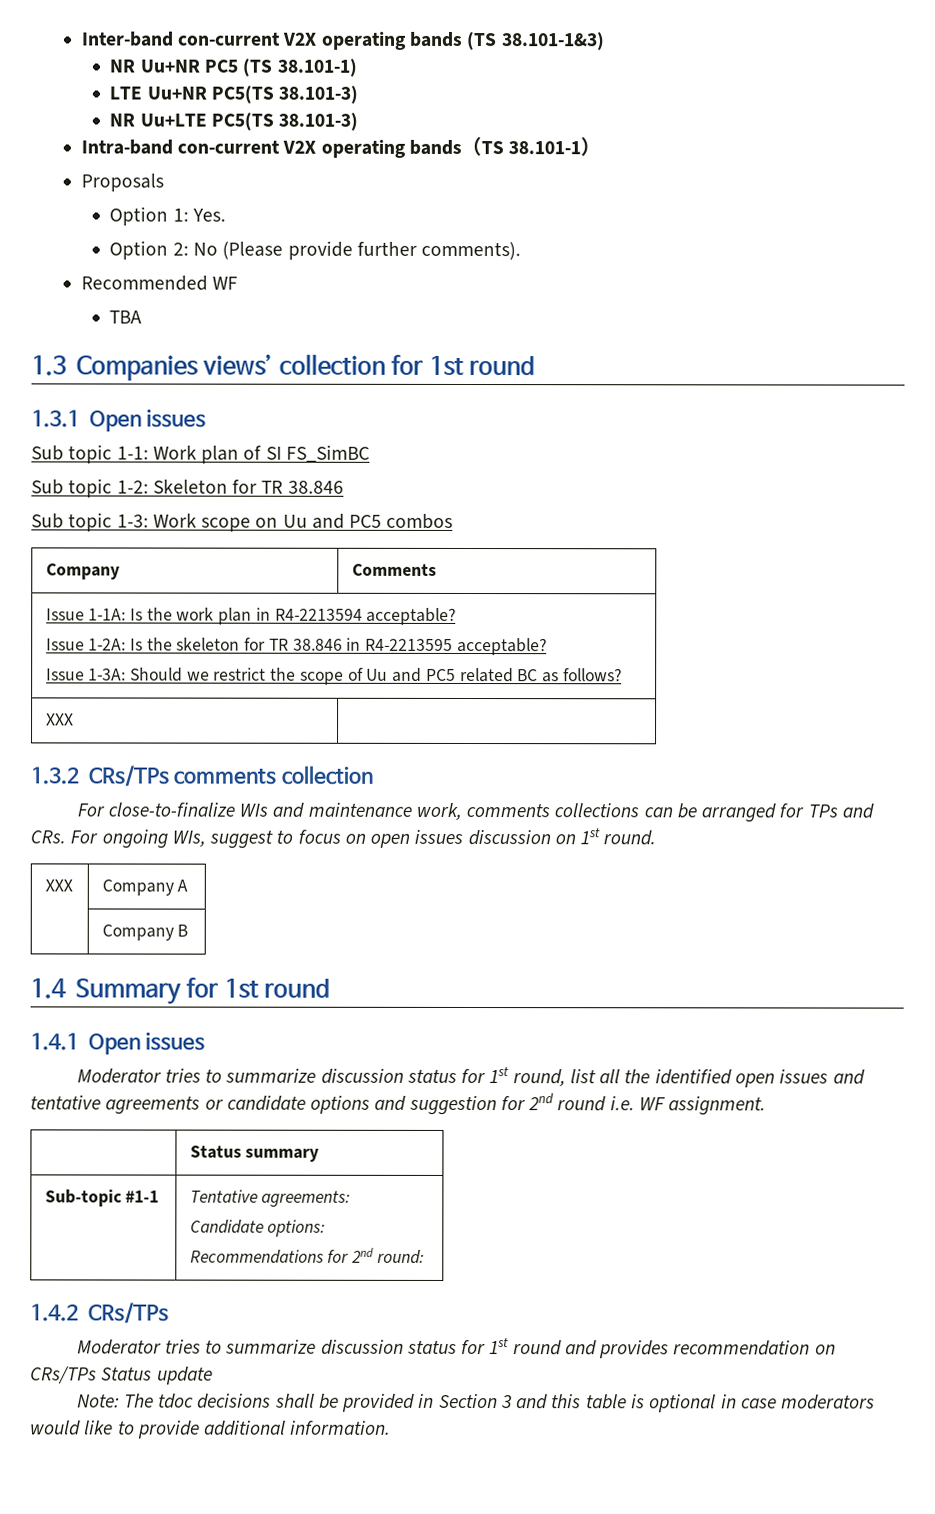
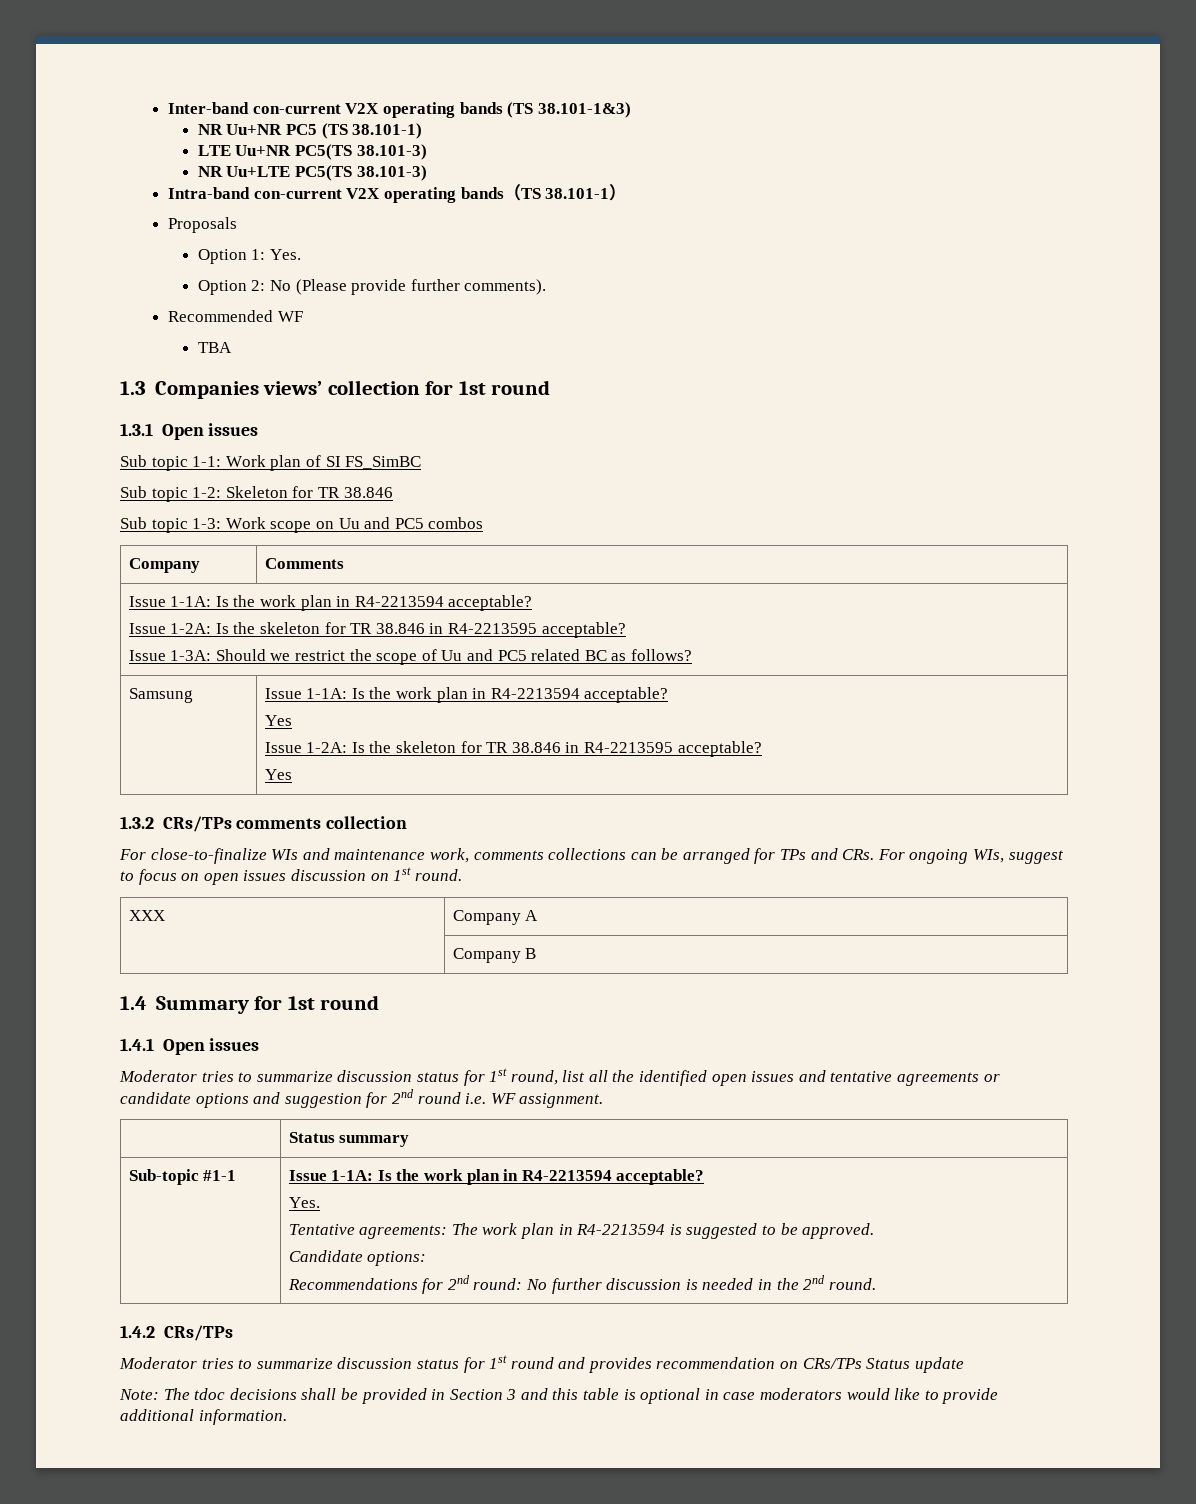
  Company | Comments
  Issue 1-1A: Is the work plan in R4-2213594 acceptable?
  Issue 1-2A: Is the skeleton for TR 38.846 in R4-2213595 acceptable?
  Issue 1-3A: Should we restrict the scope of Uu and PC5 related BC as follows?
- XXX |
+ Samsung | Issue 1-1A: Is the work plan in R4-2213594 acceptable?
+ Yes
+ Issue 1-2A: Is the skeleton for TR 38.846 in R4-2213595 acceptable?
+ Yes
- Sub-topic #1-1 | Tentative agreements:
+ Sub-topic #1-1 | Issue 1-1A: Is the work plan in R4-2213594 acceptable?
+ Yes.
+ Tentative agreements: The work plan in R4-2213594 is suggested to be approved.
  Candidate options:
- Recommendations for 2nd round:
+ Recommendations for 2nd round: No further discussion is needed in the 2nd round.

